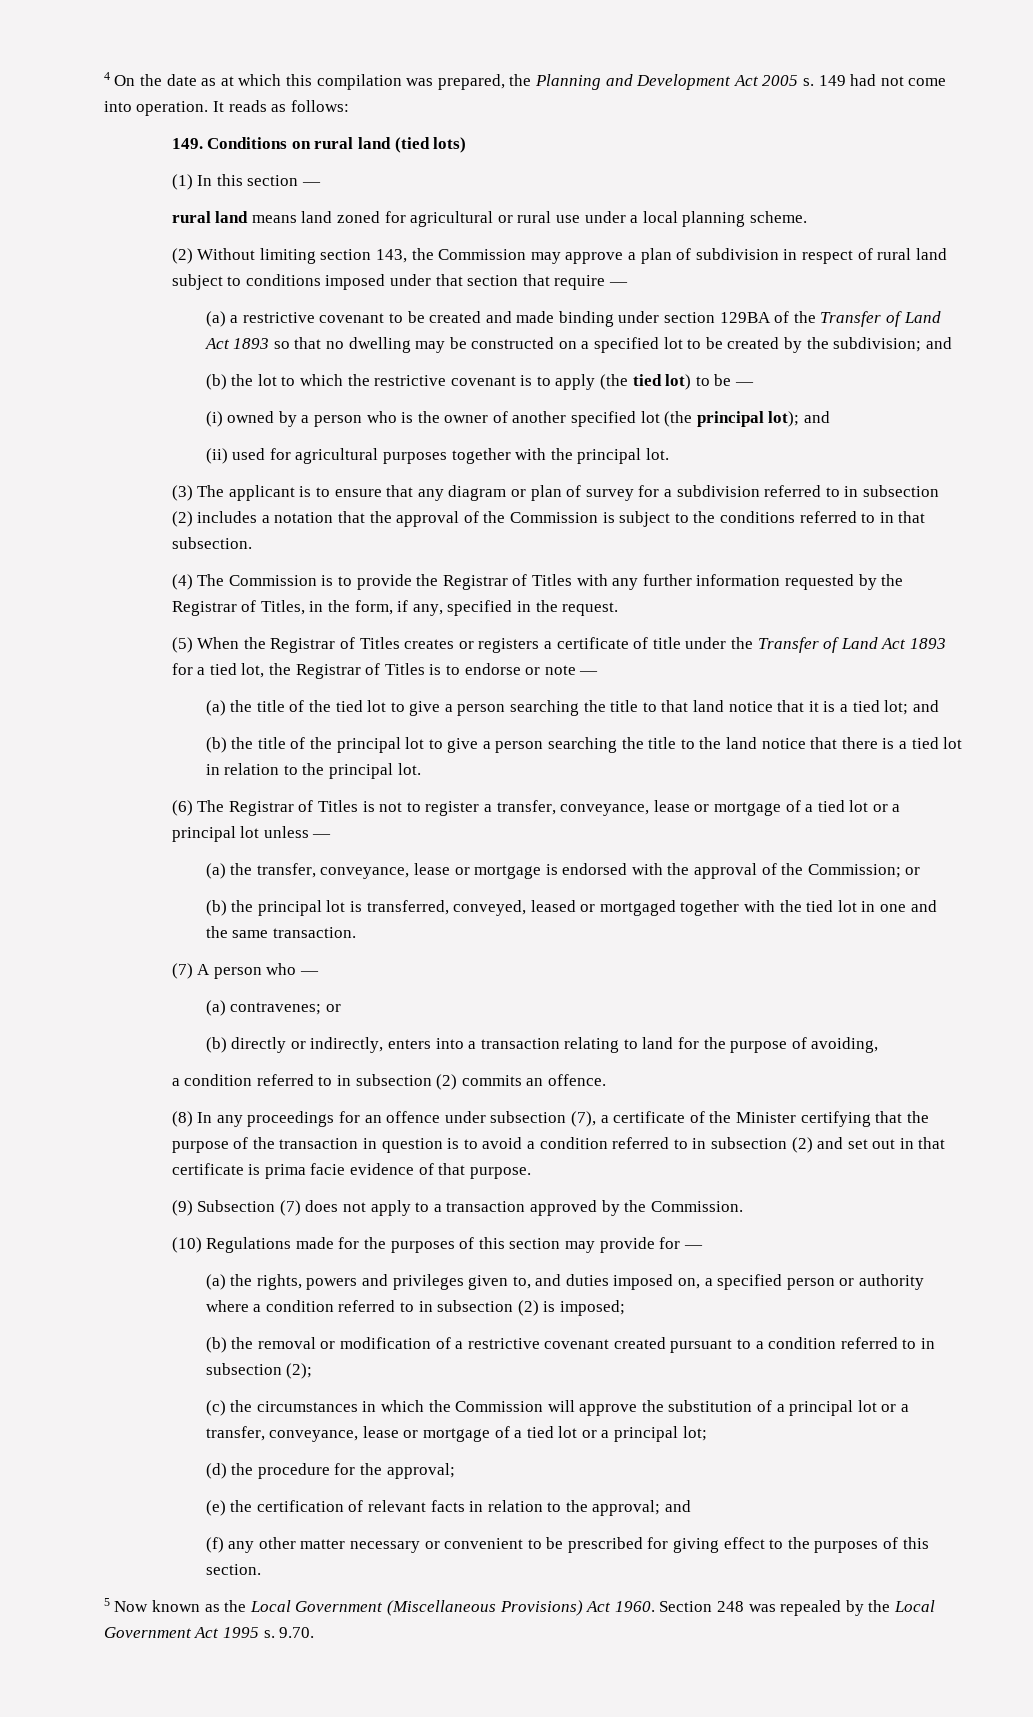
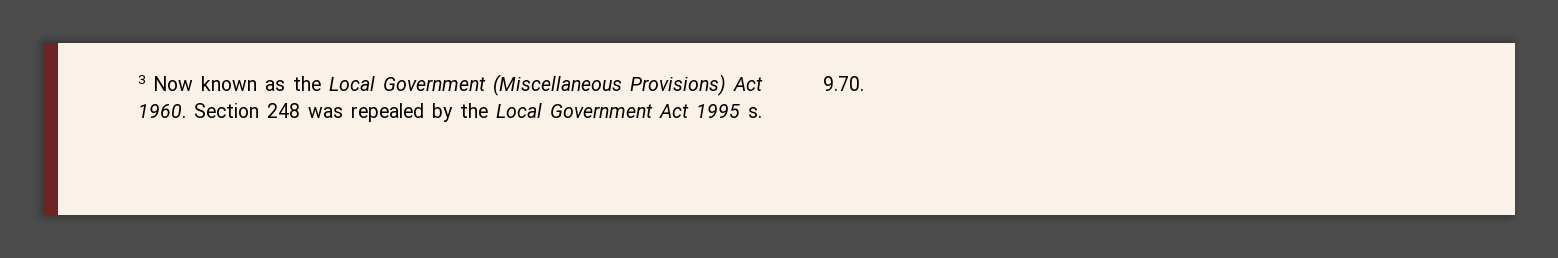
- 4 On the date as at which this compilation was prepared, the Planning and Development Act 2005 s. 149 had not come into operation. It reads as follows:
- 149. Conditions on rural land (tied lots)
- (1) In this section —
- rural land means land zoned for agricultural or rural use under a local planning scheme.
- (2) Without limiting section 143, the Commission may approve a plan of subdivision in respect of rural land subject to conditions imposed under that section that require —
- (a) a restrictive covenant to be created and made binding under section 129BA of the Transfer of Land Act 1893 so that no dwelling may be constructed on a specified lot to be created by the subdivision; and
- (b) the lot to which the restrictive covenant is to apply (the tied lot) to be —
- (i) owned by a person who is the owner of another specified lot (the principal lot); and
- (ii) used for agricultural purposes together with the principal lot.
- (3) The applicant is to ensure that any diagram or plan of survey for a subdivision referred to in subsection (2) includes a notation that the approval of the Commission is subject to the conditions referred to in that subsection.
- (4) The Commission is to provide the Registrar of Titles with any further information requested by the Registrar of Titles, in the form, if any, specified in the request.
- (5) When the Registrar of Titles creates or registers a certificate of title under the Transfer of Land Act 1893 for a tied lot, the Registrar of Titles is to endorse or note —
- (a) the title of the tied lot to give a person searching the title to that land notice that it is a tied lot; and
- (b) the title of the principal lot to give a person searching the title to the land notice that there is a tied lot in relation to the principal lot.
- (6) The Registrar of Titles is not to register a transfer, conveyance, lease or mortgage of a tied lot or a principal lot unless —
- (a) the transfer, conveyance, lease or mortgage is endorsed with the approval of the Commission; or
- (b) the principal lot is transferred, conveyed, leased or mortgaged together with the tied lot in one and the same transaction.
- (7) A person who —
- (a) contravenes; or
- (b) directly or indirectly, enters into a transaction relating to land for the purpose of avoiding,
- a condition referred to in subsection (2) commits an offence.
- (8) In any proceedings for an offence under subsection (7), a certificate of the Minister certifying that the purpose of the transaction in question is to avoid a condition referred to in subsection (2) and set out in that certificate is prima facie evidence of that purpose.
- (9) Subsection (7) does not apply to a transaction approved by the Commission.
- (10) Regulations made for the purposes of this section may provide for —
- (a) the rights, powers and privileges given to, and duties imposed on, a specified person or authority where a condition referred to in subsection (2) is imposed;
- (b) the removal or modification of a restrictive covenant created pursuant to a condition referred to in subsection (2);
- (c) the circumstances in which the Commission will approve the substitution of a principal lot or a transfer, conveyance, lease or mortgage of a tied lot or a principal lot;
- (d) the procedure for the approval;
- (e) the certification of relevant facts in relation to the approval; and
- (f) any other matter necessary or convenient to be prescribed for giving effect to the purposes of this section.
- 5 Now known as the Local Government (Miscellaneous Provisions) Act 1960.
+ 3 Now known as the Local Government (Miscellaneous Provisions) Act 1960.

